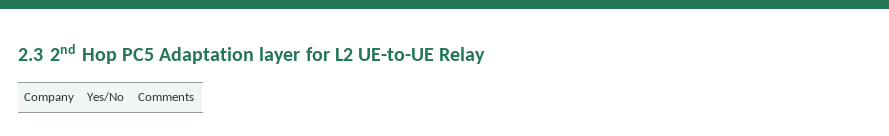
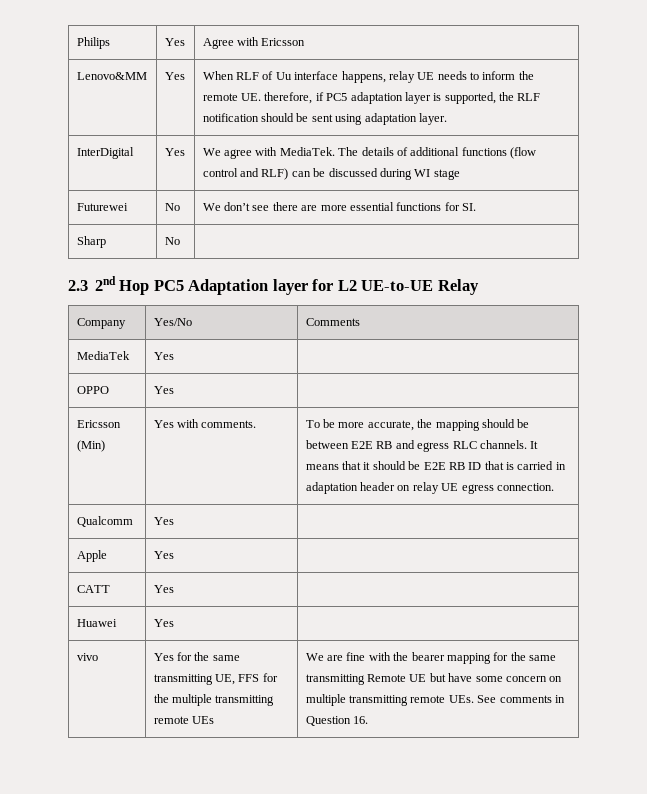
+ Philips | Yes | Agree with Ericsson
+ Lenovo&MM | Yes | When RLF of Uu interface happens, relay UE needs to inform the remote UE. therefore, if PC5 adaptation layer is supported, the RLF notification should be sent using adaptation layer.
+ InterDigital | Yes | We agree with MediaTek. The details of additional functions (flow control and RLF) can be discussed during WI stage
+ Futurewei | No | We don’t see there are more essential functions for SI.
+ Sharp | No |
+ MediaTek | Yes |
+ OPPO | Yes |
+ Ericsson (Min) | Yes with comments. | To be more accurate, the mapping should be between E2E RB and egress RLC channels. It means that it should be E2E RB ID that is carried in adaptation header on relay UE egress connection.
+ Qualcomm | Yes |
+ Apple | Yes |
+ CATT | Yes |
+ Huawei | Yes |
+ vivo | Yes for the same transmitting UE, FFS for the multiple transmitting remote UEs | We are fine with the bearer mapping for the same transmitting Remote UE but have some concern on multiple transmitting remote UEs. See comments in Question 16.

